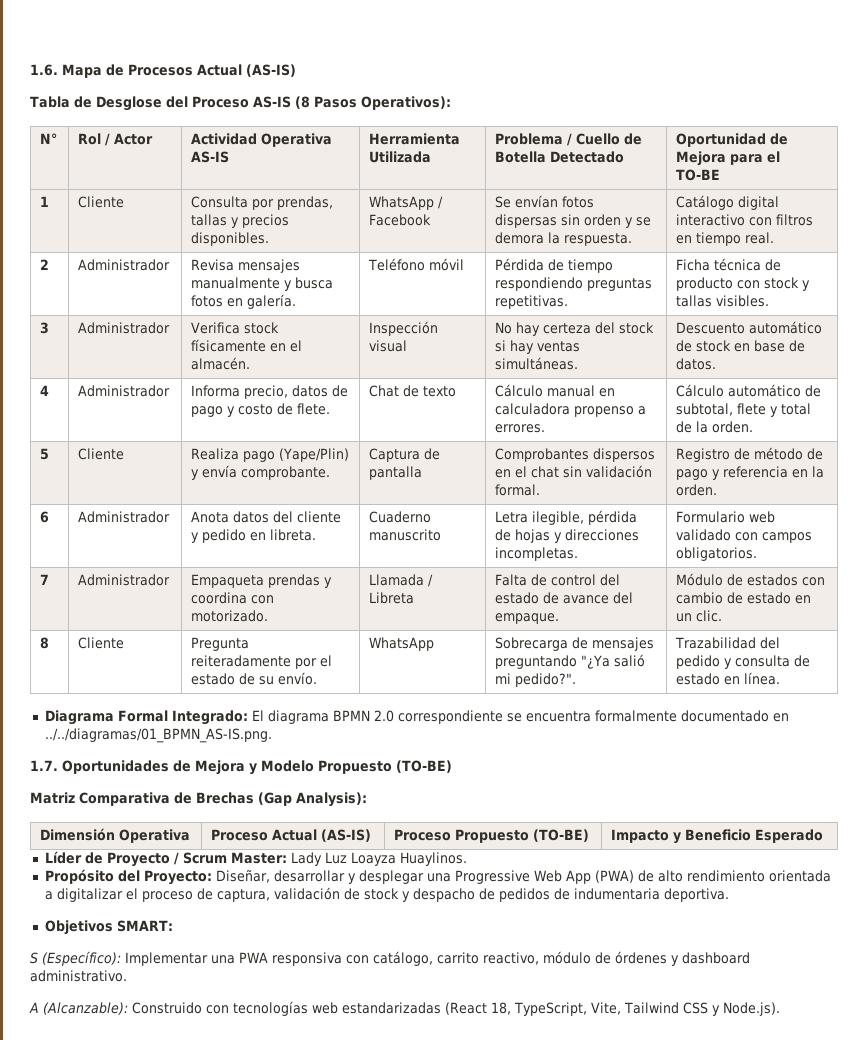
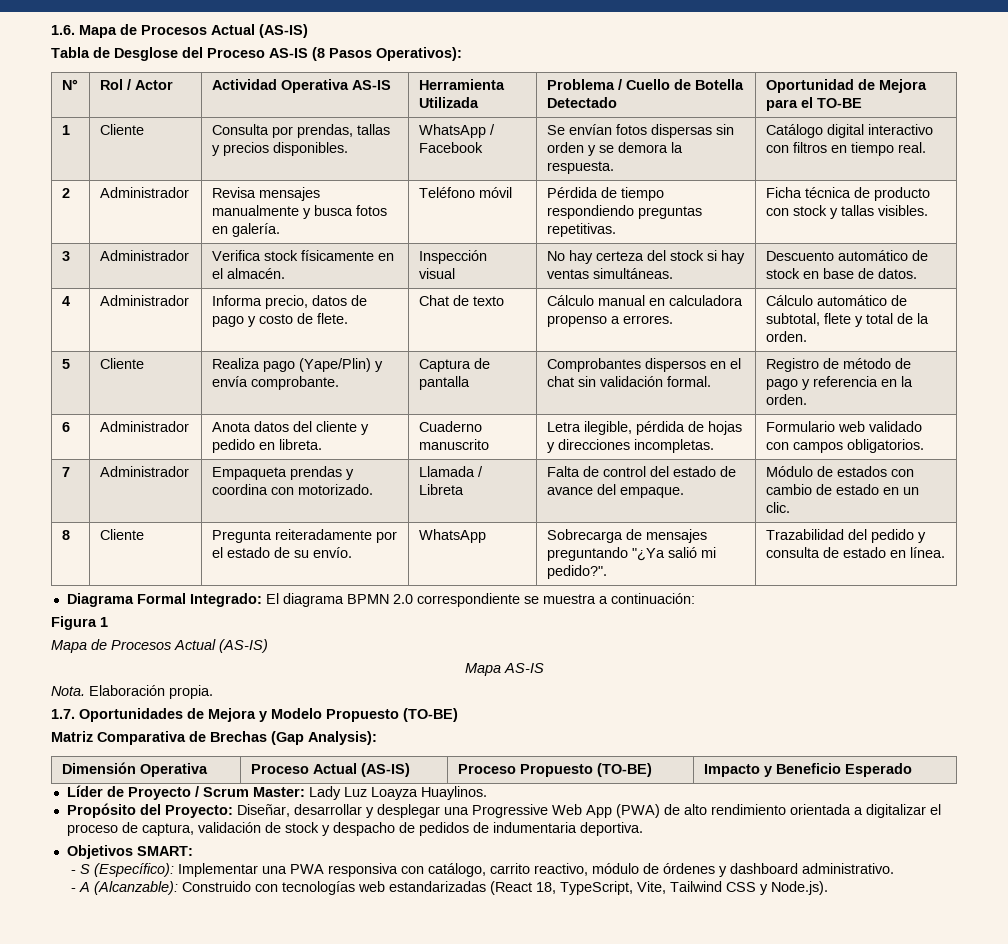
- Diagrama Formal Integrado: El diagrama BPMN 2.0 correspondiente se encuentra formalmente documentado en ../../diagramas/01_BPMN_AS-IS.png.
+ Diagrama Formal Integrado: El diagrama BPMN 2.0 correspondiente se muestra a continuación:
+ Figura 1
+ Mapa de Procesos Actual (AS-IS)
+ Mapa AS-IS
+ Nota. Elaboración propia.
- S (Específico): Implementar una PWA responsiva con catálogo, carrito reactivo, módulo de órdenes y dashboard administrativo.
+ - S (Específico): Implementar una PWA responsiva con catálogo, carrito reactivo, módulo de órdenes y dashboard administrativo.
- A (Alcanzable): Construido con tecnologías web estandarizadas (React 18, TypeScript, Vite, Tailwind CSS y Node.js).
+ - A (Alcanzable): Construido con tecnologías web estandarizadas (React 18, TypeScript, Vite, Tailwind CSS y Node.js).

